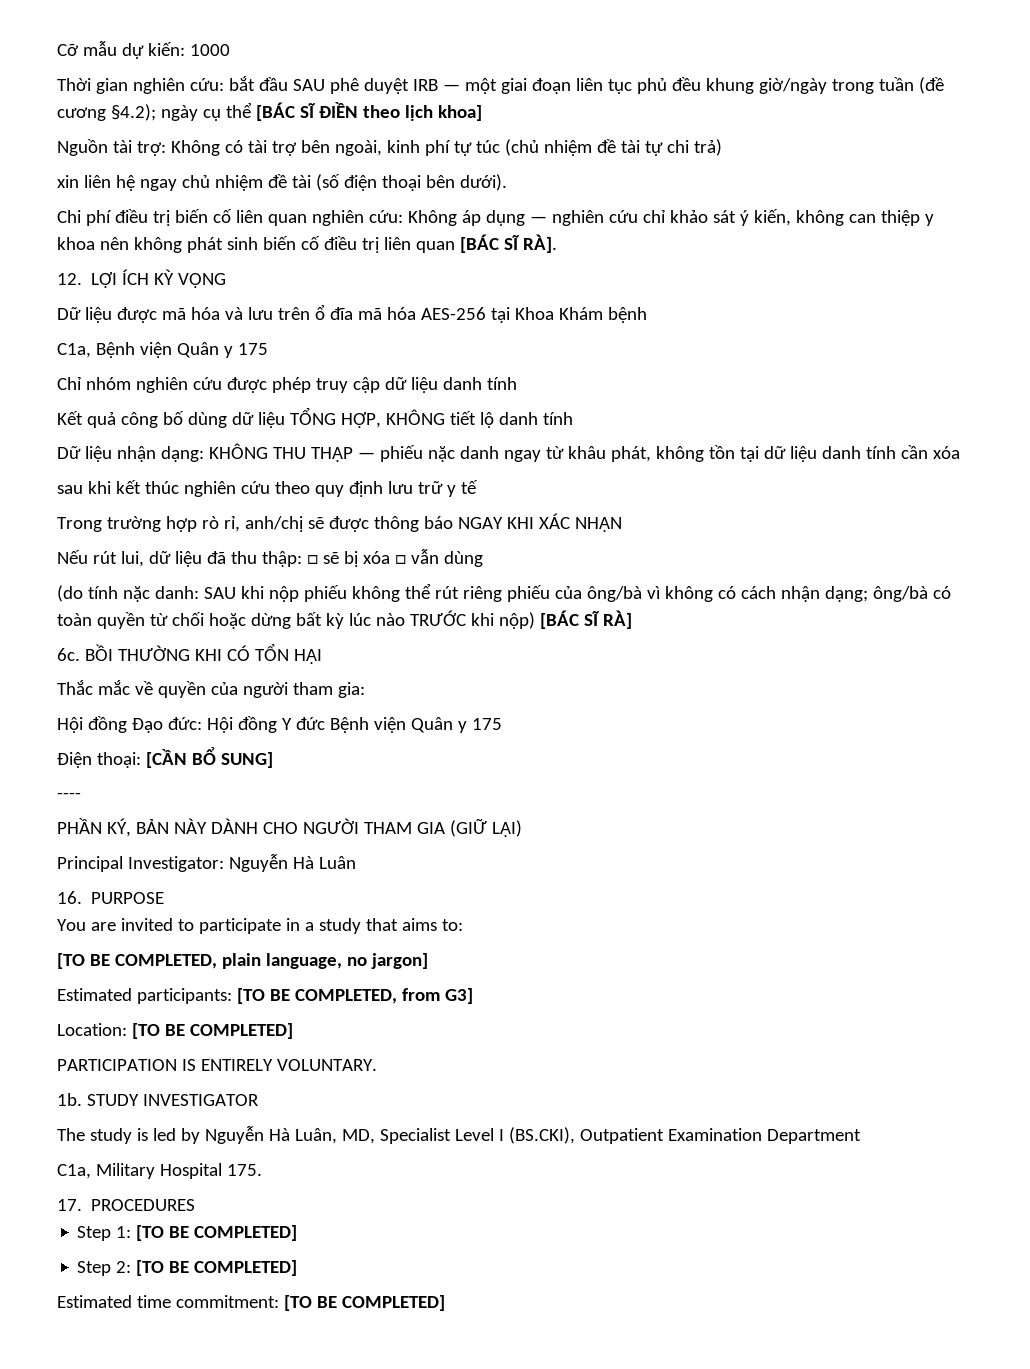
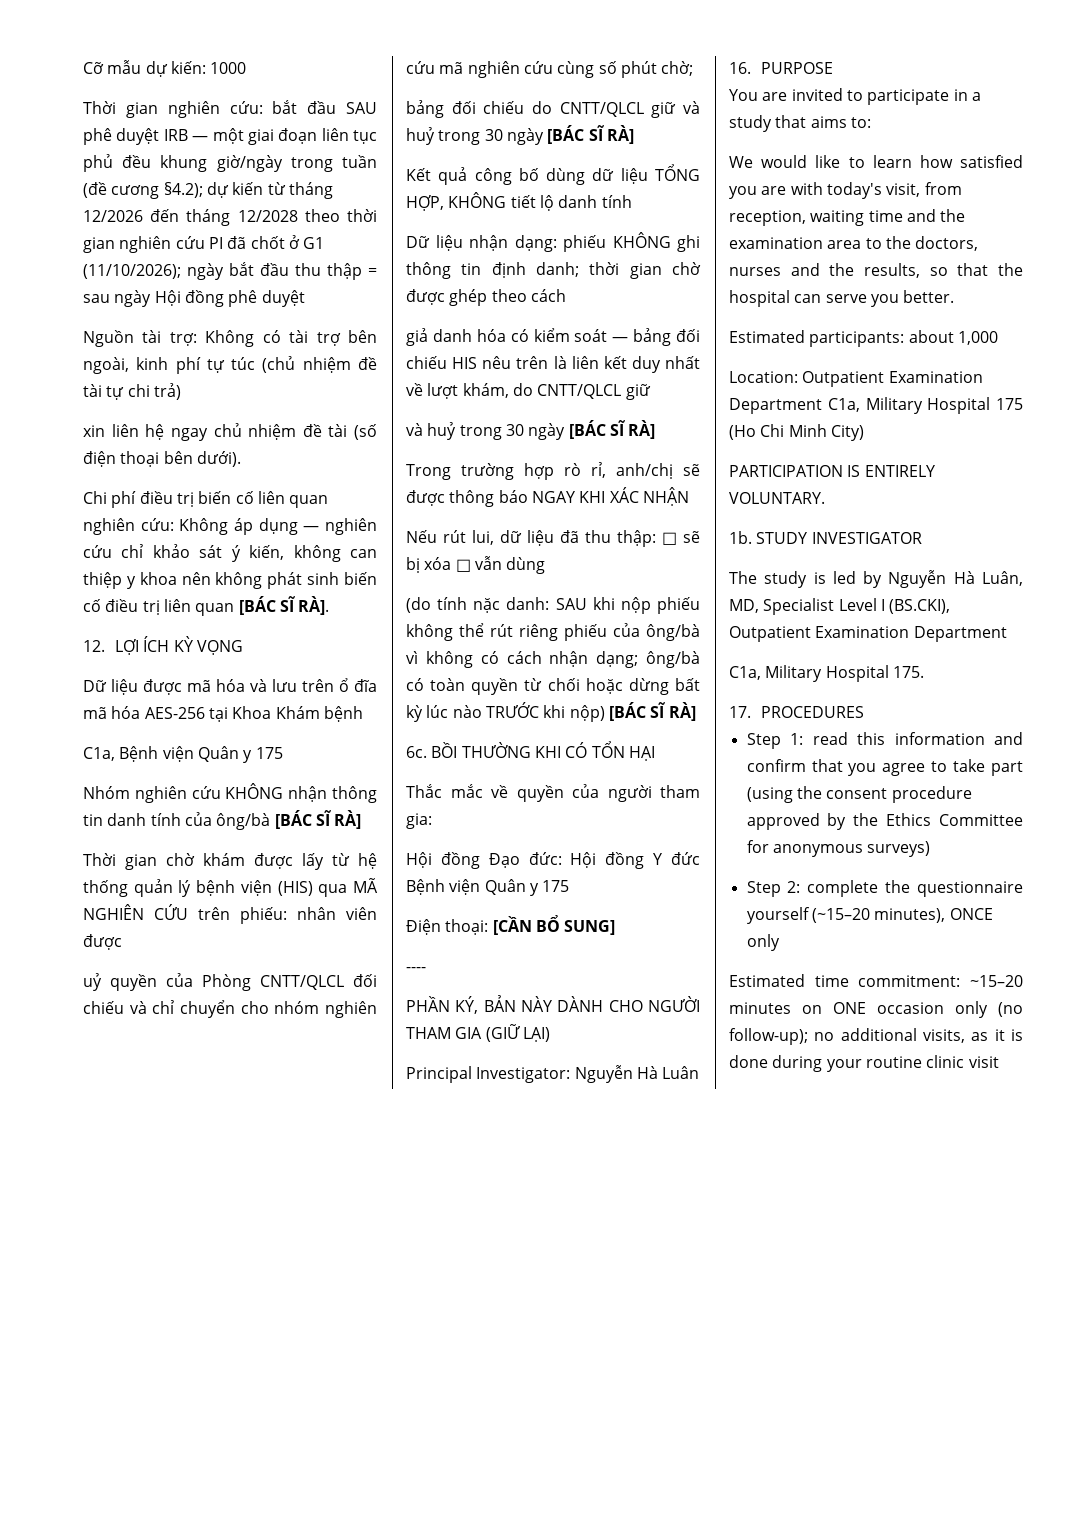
- Thời gian nghiên cứu: bắt đầu SAU phê duyệt IRB — một giai đoạn liên tục phủ đều khung giờ/ngày trong tuần (đề cương §4.2); ngày cụ thể [BÁC SĨ ĐIỀN theo lịch khoa]
+ Thời gian nghiên cứu: bắt đầu SAU phê duyệt IRB — một giai đoạn liên tục phủ đều khung giờ/ngày trong tuần (đề cương §4.2); dự kiến từ tháng 12/2026 đến tháng 12/2028 theo thời gian nghiên cứu PI đã chốt ở G1 (11/10/2026); ngày bắt đầu thu thập = sau ngày Hội đồng phê duyệt
- Chỉ nhóm nghiên cứu được phép truy cập dữ liệu danh tính
+ Nhóm nghiên cứu KHÔNG nhận thông tin danh tính của ông/bà [BÁC SĨ RÀ]
+ Thời gian chờ khám được lấy từ hệ thống quản lý bệnh viện (HIS) qua MÃ NGHIÊN CỨU trên phiếu: nhân viên được
+ uỷ quyền của Phòng CNTT/QLCL đối chiếu và chỉ chuyển cho nhóm nghiên cứu mã nghiên cứu cùng số phút chờ;
+ bảng đối chiếu do CNTT/QLCL giữ và huỷ trong 30 ngày [BÁC SĨ RÀ]
- Dữ liệu nhận dạng: KHÔNG THU THẬP — phiếu nặc danh ngay từ khâu phát, không tồn tại dữ liệu danh tính cần xóa
- sau khi kết thúc nghiên cứu theo quy định lưu trữ y tế
+ Dữ liệu nhận dạng: phiếu KHÔNG ghi thông tin định danh; thời gian chờ được ghép theo cách
+ giả danh hóa có kiểm soát — bảng đối chiếu HIS nêu trên là liên kết duy nhất về lượt khám, do CNTT/QLCL giữ
+ và huỷ trong 30 ngày [BÁC SĨ RÀ]
- [TO BE COMPLETED, plain language, no jargon]
- Estimated participants: [TO BE COMPLETED, from G3]
- Location: [TO BE COMPLETED]
+ We would like to learn how satisfied you are with today's visit, from reception, waiting time and the examination area to the doctors, nurses and the results, so that the hospital can serve you better.
+ Estimated participants: about 1,000
+ Location: Outpatient Examination Department C1a, Military Hospital 175 (Ho Chi Minh City)
- Step 1: [TO BE COMPLETED]
- Step 2: [TO BE COMPLETED]
- Estimated time commitment: [TO BE COMPLETED]
+ Step 1: read this information and confirm that you agree to take part (using the consent procedure approved by the Ethics Committee for anonymous surveys)
+ Step 2: complete the questionnaire yourself (~15–20 minutes), ONCE only
+ Estimated time commitment: ~15–20 minutes on ONE occasion only (no follow-up); no additional visits, as it is done during your routine clinic visit

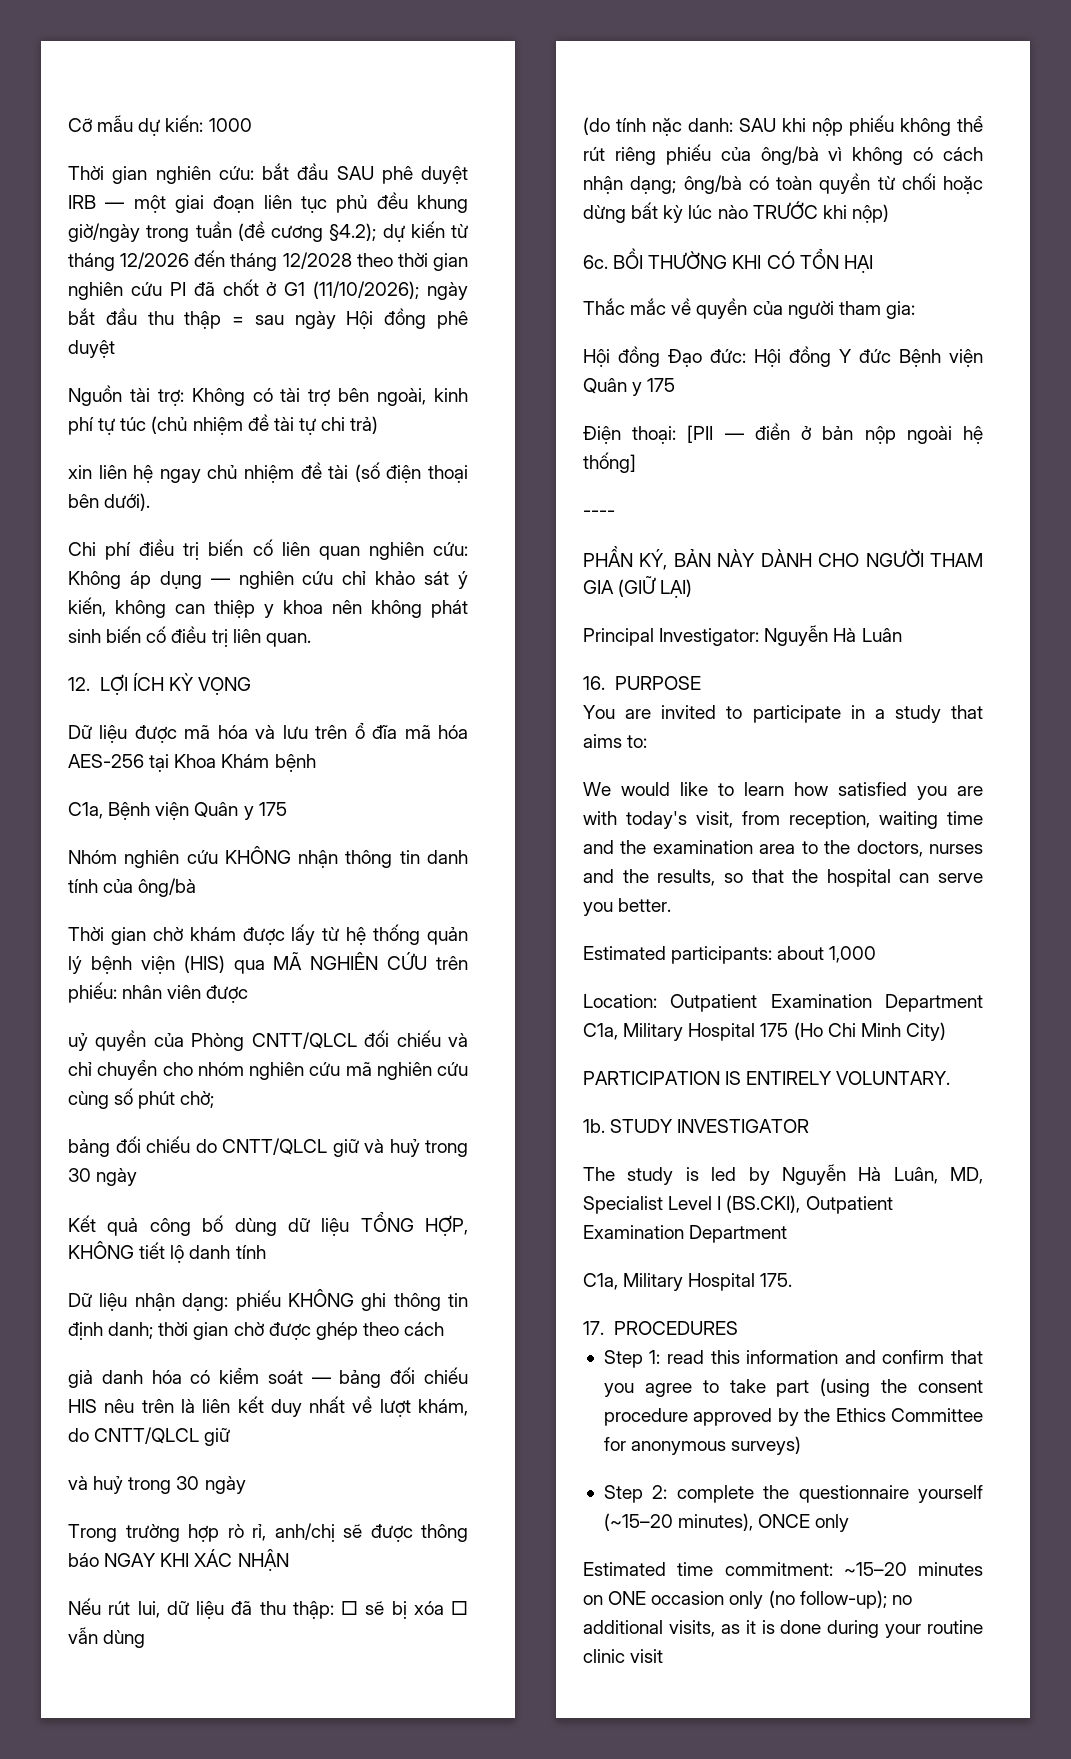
- Chi phí điều trị biến cố liên quan nghiên cứu: Không áp dụng — nghiên cứu chỉ khảo sát ý kiến, không can thiệp y khoa nên không phát sinh biến cố điều trị liên quan [BÁC SĨ RÀ].
+ Chi phí điều trị biến cố liên quan nghiên cứu: Không áp dụng — nghiên cứu chỉ khảo sát ý kiến, không can thiệp y khoa nên không phát sinh biến cố điều trị liên quan.
- Nhóm nghiên cứu KHÔNG nhận thông tin danh tính của ông/bà [BÁC SĨ RÀ]
+ Nhóm nghiên cứu KHÔNG nhận thông tin danh tính của ông/bà
- bảng đối chiếu do CNTT/QLCL giữ và huỷ trong 30 ngày [BÁC SĨ RÀ]
+ bảng đối chiếu do CNTT/QLCL giữ và huỷ trong 30 ngày
  giả danh hóa có kiểm soát — bảng đối chiếu HIS nêu trên là liên kết duy nhất về lượt khám, do CNTT/QLCL giữ
- và huỷ trong 30 ngày [BÁC SĨ RÀ]
+ và huỷ trong 30 ngày
- (do tính nặc danh: SAU khi nộp phiếu không thể rút riêng phiếu của ông/bà vì không có cách nhận dạng; ông/bà có toàn quyền từ chối hoặc dừng bất kỳ lúc nào TRƯỚC khi nộp) [BÁC SĨ RÀ]
+ (do tính nặc danh: SAU khi nộp phiếu không thể rút riêng phiếu của ông/bà vì không có cách nhận dạng; ông/bà có toàn quyền từ chối hoặc dừng bất kỳ lúc nào TRƯỚC khi nộp)
- Điện thoại: [CẦN BỔ SUNG]
+ Điện thoại: [PII — điền ở bản nộp ngoài hệ thống]

